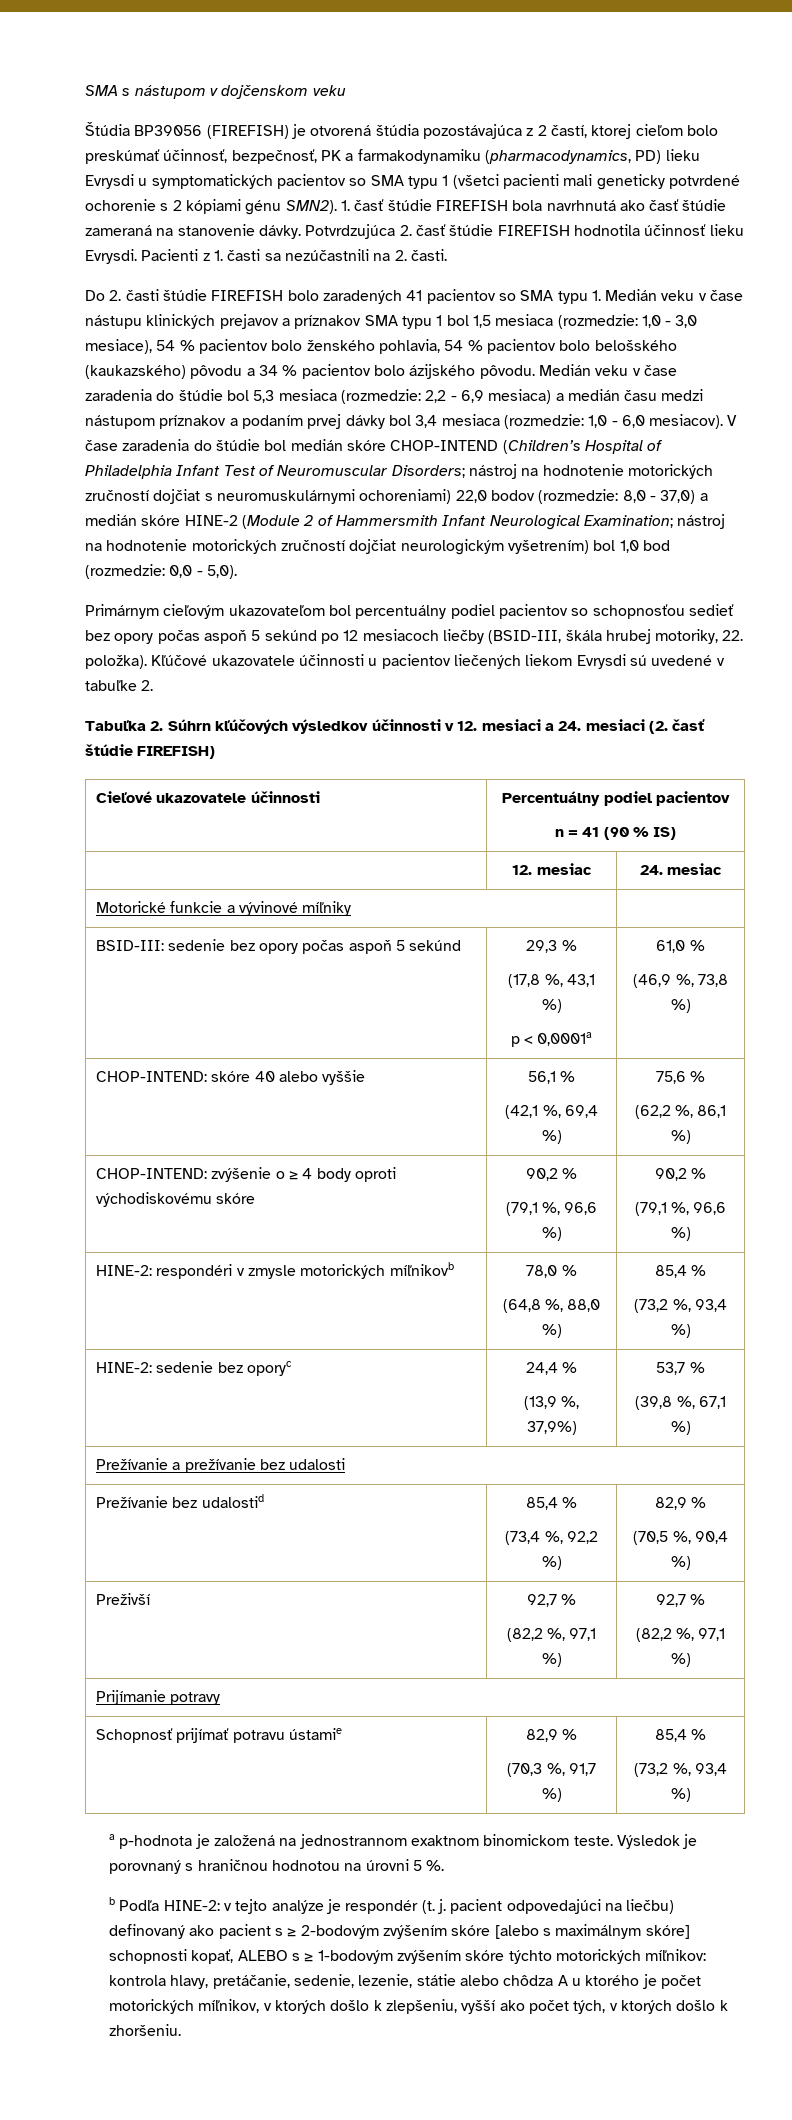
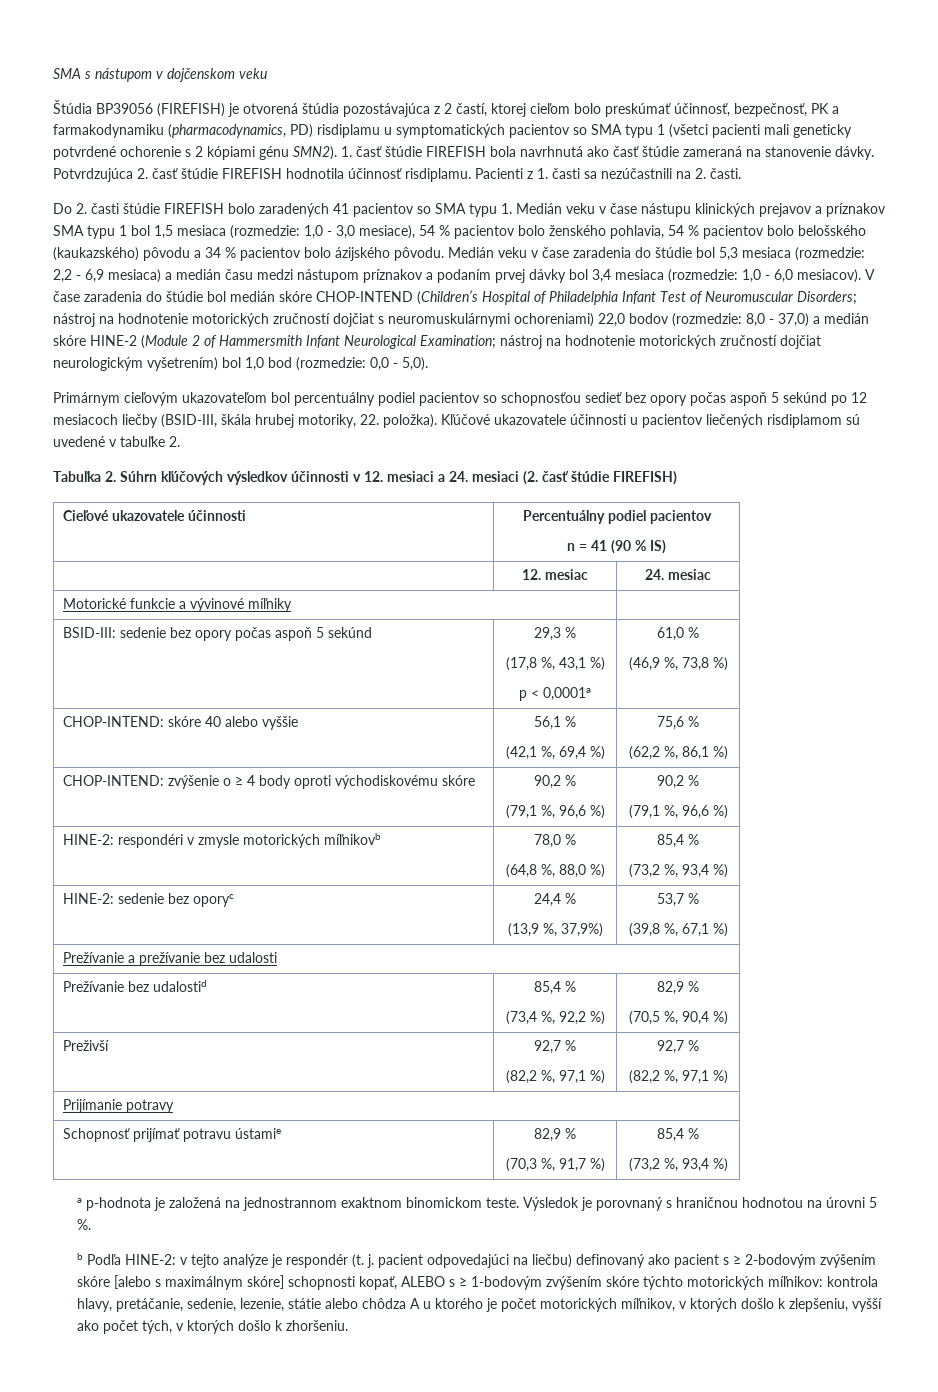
- Štúdia BP39056 (FIREFISH) je otvorená štúdia pozostávajúca z 2 častí, ktorej cieľom bolo preskúmať účinnosť, bezpečnosť, PK a farmakodynamiku (pharmacodynamics, PD) lieku Evrysdi u symptomatických pacientov so SMA typu 1 (všetci pacienti mali geneticky potvrdené ochorenie s 2 kópiami génu SMN2).
+ Štúdia BP39056 (FIREFISH) je otvorená štúdia pozostávajúca z 2 častí, ktorej cieľom bolo preskúmať účinnosť, bezpečnosť, PK a farmakodynamiku (pharmacodynamics, PD) risdiplamu u symptomatických pacientov so SMA typu 1 (všetci pacienti mali geneticky potvrdené ochorenie s 2 kópiami génu SMN2).
- Potvrdzujúca 2. časť štúdie FIREFISH hodnotila účinnosť lieku Evrysdi.
+ Potvrdzujúca 2. časť štúdie FIREFISH hodnotila účinnosť risdiplamu.
- Kľúčové ukazovatele účinnosti u pacientov liečených liekom Evrysdi sú uvedené v tabuľke 2.
+ Kľúčové ukazovatele účinnosti u pacientov liečených risdiplamom sú uvedené v tabuľke 2.

